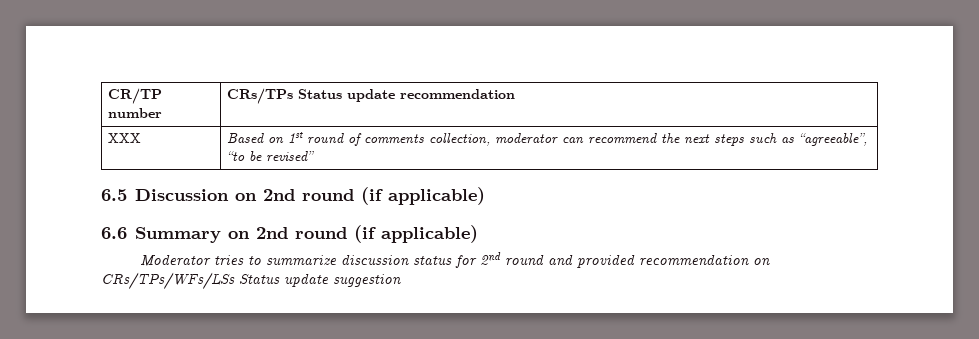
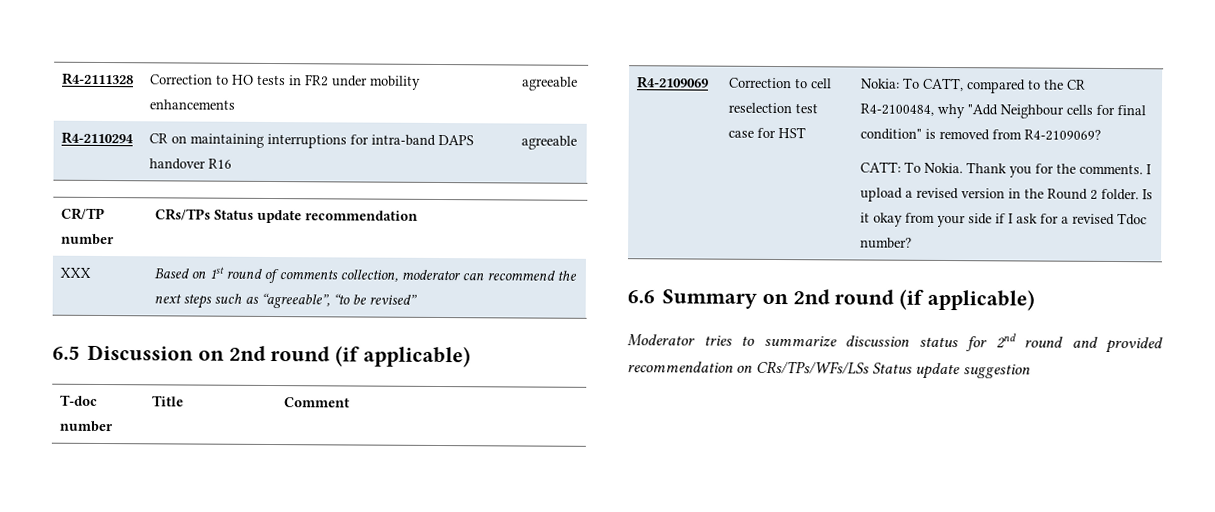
+ R4-2111328 | Correction to HO tests in FR2 under mobility enhancements | agreeable
+ R4-2110294 | CR on maintaining interruptions for intra-band DAPS handover R16 | agreeable
+ T-doc number | Title | Comment
+ R4-2109069 | Correction to cell reselection test case for HST | Nokia: To CATT, compared to the CR R4-2100484, why "Add Neighbour cells for final condition" is removed from R4-2109069?
+ CATT: To Nokia. Thank you for the comments. I upload a revised version in the Round 2 folder. Is it okay from your side if I ask for a revised Tdoc number?

